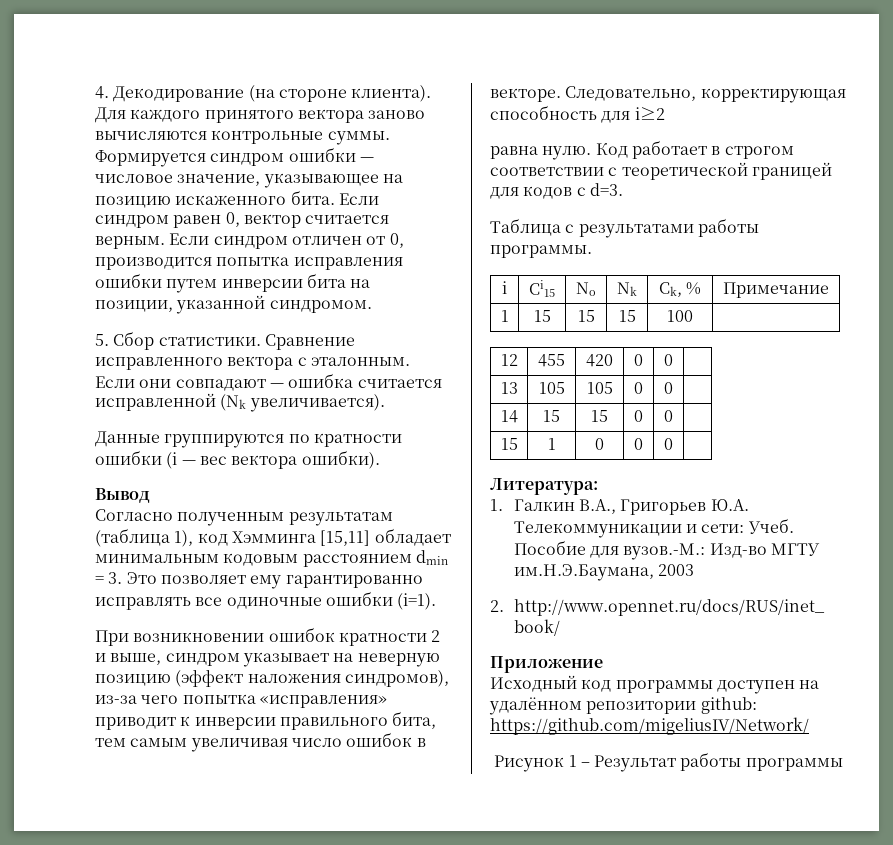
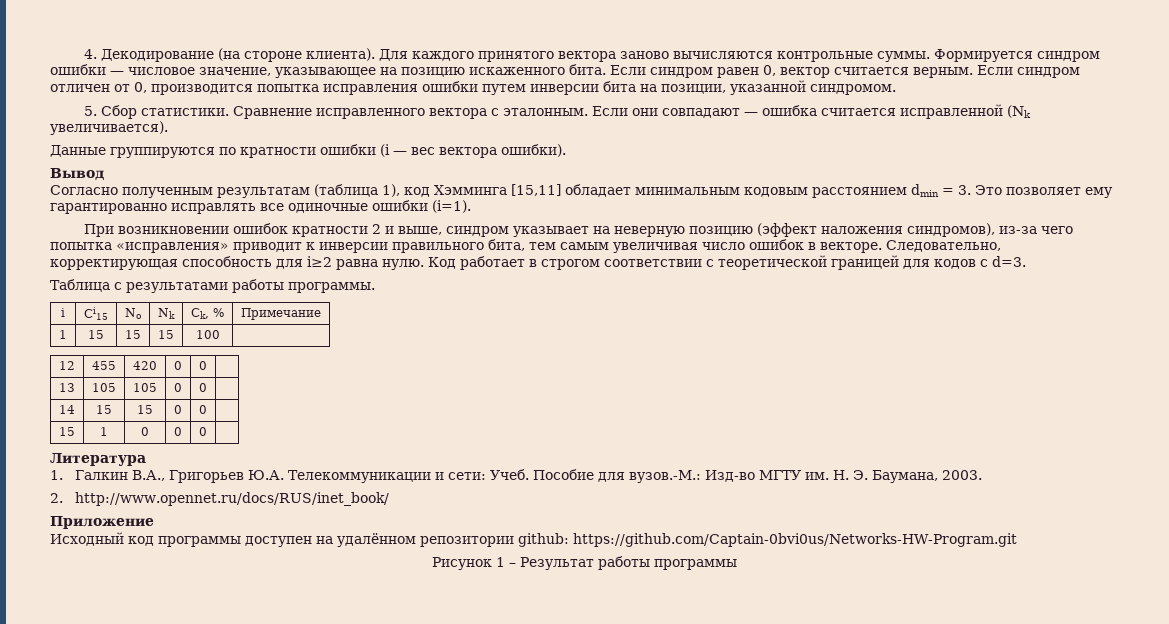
- Следовательно, корректирующая способность для i≥2
- равна нулю.
+ Следовательно, корректирующая способность для i≥2 равна нулю.
- Литература:
+ Литература
- Пособие для вузов.-М.: Изд-во МГТУ им.Н.Э.Баумана, 2003
+ Пособие для вузов.-М.: Изд-во МГТУ им. Н. Э. Баумана, 2003.
- Исходный код программы доступен на удалённом репозитории github: https://github.com/migeliusIV/Network/
+ Исходный код программы доступен на удалённом репозитории github: https://github.com/Captain-0bvi0us/Networks-HW-Program.git

